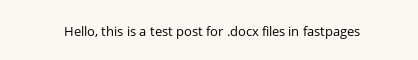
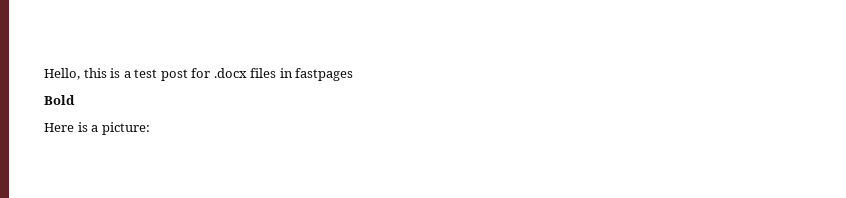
+ Bold
+ Here is a picture:

